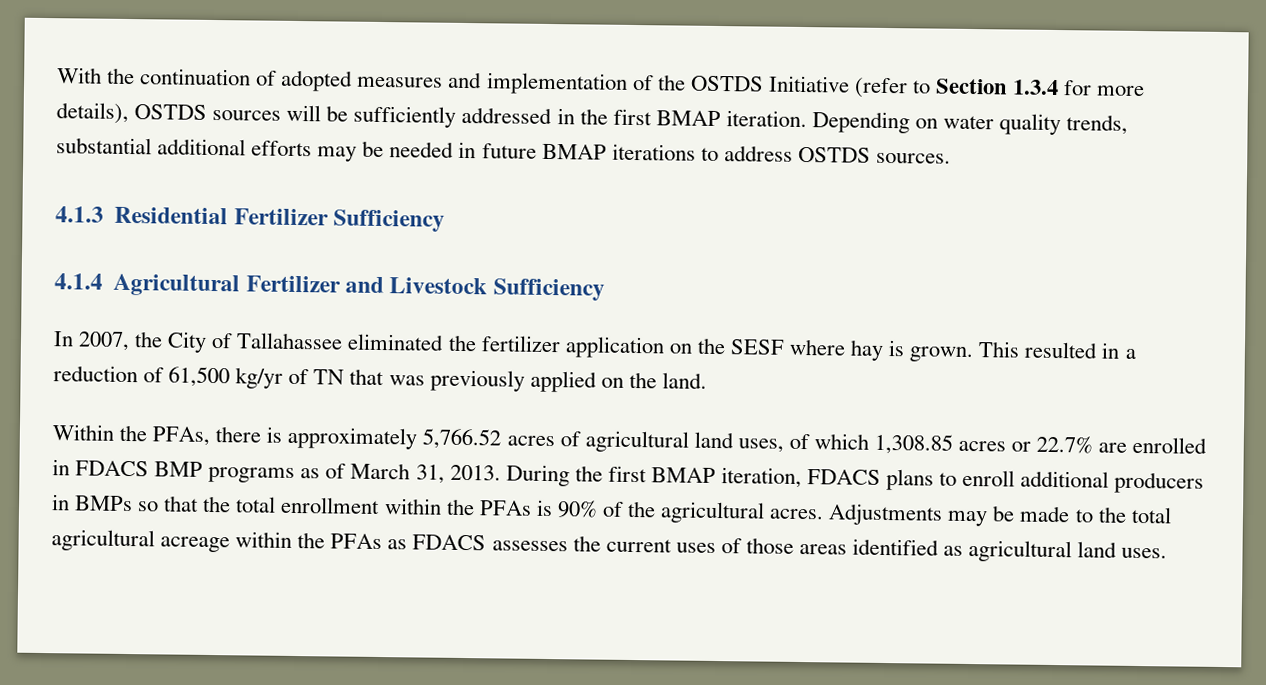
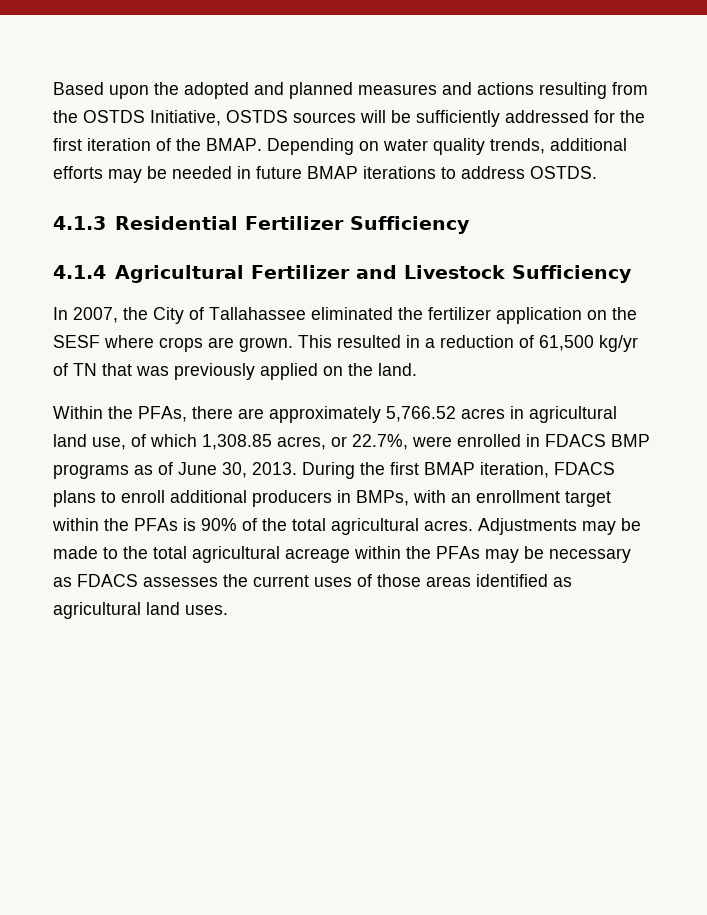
- With the continuation of adopted measures and implementation of the OSTDS Initiative (refer to Section 1.3.4 for more details), OSTDS sources will be sufficiently addressed in the first BMAP iteration.
+ Based upon the adopted and planned measures and actions resulting from the OSTDS Initiative, OSTDS sources will be sufficiently addressed for the first iteration of the BMAP.
- Depending on water quality trends, substantial additional efforts may be needed in future BMAP iterations to address OSTDS sources.
+ Depending on water quality trends, additional efforts may be needed in future BMAP iterations to address OSTDS.
- In 2007, the City of Tallahassee eliminated the fertilizer application on the SESF where hay is grown.
+ In 2007, the City of Tallahassee eliminated the fertilizer application on the SESF where crops are grown.
- Within the PFAs, there is approximately 5,766.52 acres of agricultural land uses, of which 1,308.85 acres or 22.7% are enrolled in FDACS BMP programs as of March 31, 2013.
+ Within the PFAs, there are approximately 5,766.52 acres in agricultural land use, of which 1,308.85 acres, or 22.7%, were enrolled in FDACS BMP programs as of June 30, 2013.
- During the first BMAP iteration, FDACS plans to enroll additional producers in BMPs so that the total enrollment within the PFAs is 90% of the agricultural acres.
+ During the first BMAP iteration, FDACS plans to enroll additional producers in BMPs, with an enrollment target within the PFAs is 90% of the total agricultural acres.
- Adjustments may be made to the total agricultural acreage within the PFAs as FDACS assesses the current uses of those areas identified as agricultural land uses.
+ Adjustments may be made to the total agricultural acreage within the PFAs may be necessary as FDACS assesses the current uses of those areas identified as agricultural land uses.

